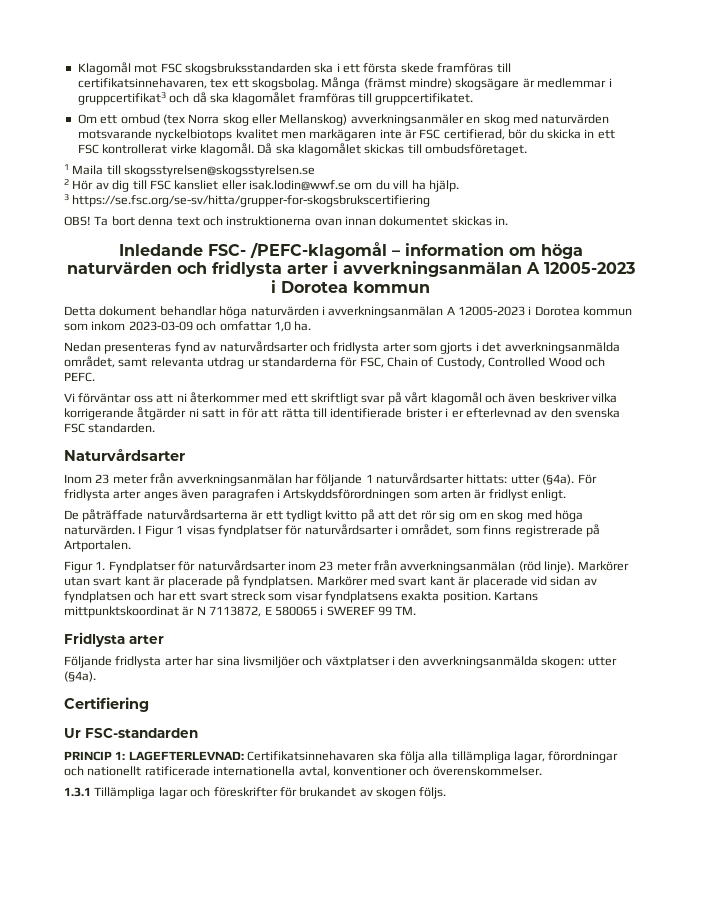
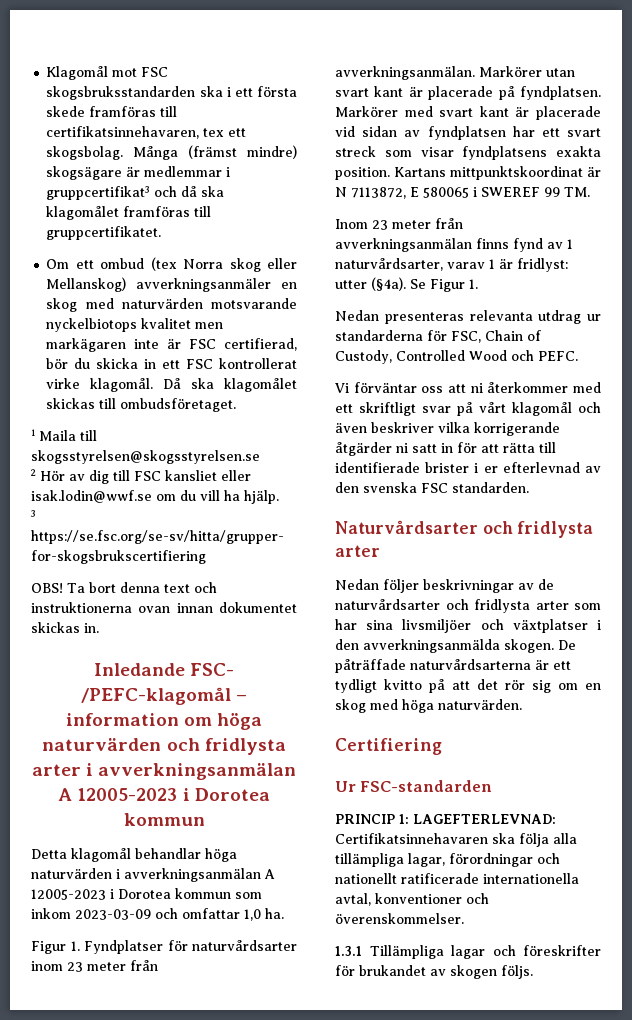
- Detta dokument behandlar höga naturvärden i avverkningsanmälan A 12005-2023 i Dorotea kommun som inkom 2023-03-09 och omfattar 1,0 ha.
+ Detta klagomål behandlar höga naturvärden i avverkningsanmälan A 12005-2023 i Dorotea kommun som inkom 2023-03-09 och omfattar 1,0 ha.
- Nedan presenteras fynd av naturvårdsarter och fridlysta arter som gjorts i det avverkningsanmälda området, samt relevanta utdrag ur standarderna för FSC, Chain of Custody, Controlled Wood och PEFC.
+ Figur 1. Fyndplatser för naturvårdsarter inom 23 meter från avverkningsanmälan. Markörer utan svart kant är placerade på fyndplatsen. Markörer med svart kant är placerade vid sidan av fyndplatsen har ett svart streck som visar fyndplatsens exakta position. Kartans mittpunktskoordinat är N 7113872, E 580065 i SWEREF 99 TM.
+ Inom 23 meter från avverkningsanmälan finns fynd av 1 naturvårdsarter, varav 1 är fridlyst: utter (§4a). Se Figur 1.
+ Nedan presenteras relevanta utdrag ur standarderna för FSC, Chain of Custody, Controlled Wood och PEFC.
- Naturvårdsarter
- Inom 23 meter från avverkningsanmälan har följande 1 naturvårdsarter hittats: utter (§4a). För fridlysta arter anges även paragrafen i Artskyddsförordningen som arten är fridlyst enligt.
- De påträffade naturvårdsarterna är ett tydligt kvitto på att det rör sig om en skog med höga naturvärden. I Figur 1 visas fyndplatser för naturvårdsarter i området, som finns registrerade på Artportalen.
- Figur 1. Fyndplatser för naturvårdsarter inom 23 meter från avverkningsanmälan (röd linje). Markörer utan svart kant är placerade på fyndplatsen. Markörer med svart kant är placerade vid sidan av fyndplatsen och har ett svart streck som visar fyndplatsens exakta position. Kartans mittpunktskoordinat är N 7113872, E 580065 i SWEREF 99 TM.
- Fridlysta arter
- Följande fridlysta arter har sina livsmiljöer och växtplatser i den avverkningsanmälda skogen: utter (§4a).
+ Naturvårdsarter och fridlysta arter
+ Nedan följer beskrivningar av de naturvårdsarter och fridlysta arter som har sina livsmiljöer och växtplatser i den avverkningsanmälda skogen. De påträffade naturvårdsarterna är ett tydligt kvitto på att det rör sig om en skog med höga naturvärden.

